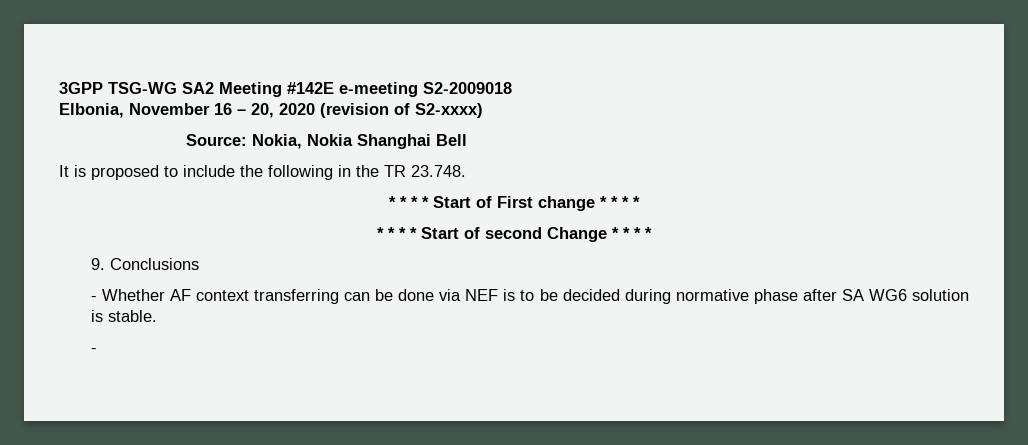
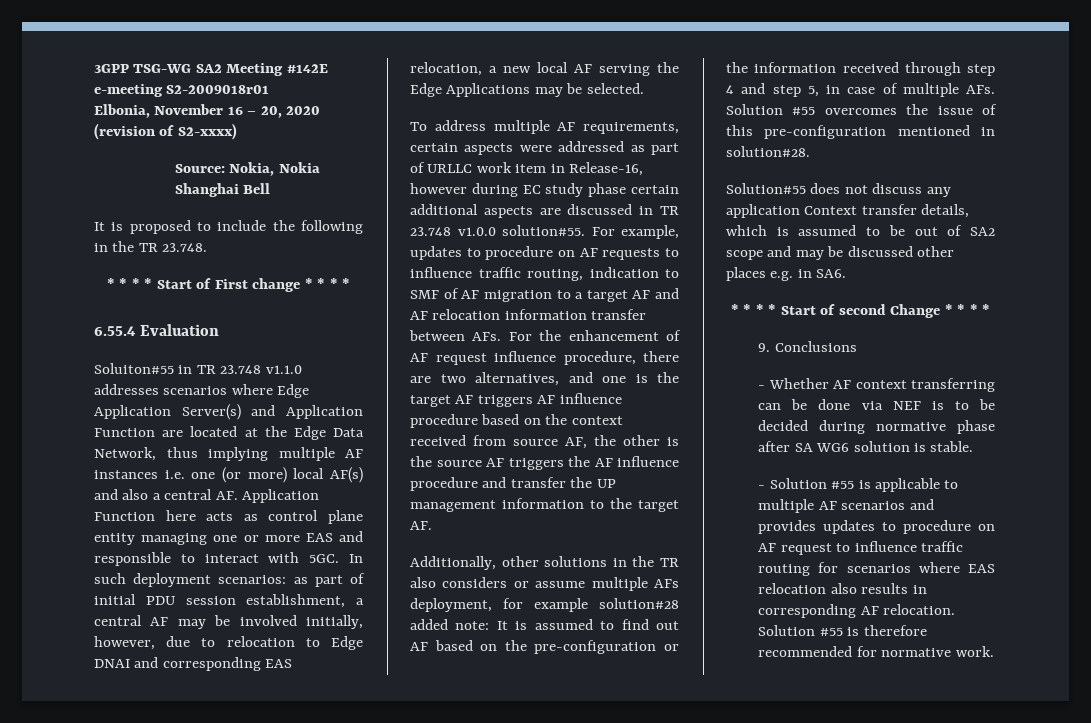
- 3GPP TSG-WG SA2 Meeting #142E e-meeting S2-2009018
+ 3GPP TSG-WG SA2 Meeting #142E e-meeting S2-2009018r01
+ 6.55.4 Evaluation
+ Soluiton#55 in TR 23.748 v1.1.0 addresses scenarios where Edge Application Server(s) and Application Function are located at the Edge Data Network, thus implying multiple AF instances i.e. one (or more) local AF(s) and also a central AF. Application Function here acts as control plane entity managing one or more EAS and responsible to interact with 5GC. In such deployment scenarios: as part of initial PDU session establishment, a central AF may be involved initially, however, due to relocation to Edge DNAI and corresponding EAS relocation, a new local AF serving the Edge Applications may be selected.
+ To address multiple AF requirements, certain aspects were addressed as part of URLLC work item in Release-16, however during EC study phase certain additional aspects are discussed in TR 23.748 v1.0.0 solution#55. For example, updates to procedure on AF requests to influence traffic routing, indication to SMF of AF migration to a target AF and AF relocation information transfer between AFs. For the enhancement of AF request influence procedure, there are two alternatives, and one is the target AF triggers AF influence procedure based on the context received from source AF, the other is the source AF triggers the AF influence procedure and transfer the UP management information to the target AF.
+ Additionally, other solutions in the TR also considers or assume multiple AFs deployment, for example solution#28 added note: It is assumed to find out AF based on the pre-configuration or the information received through step 4 and step 5, in case of multiple AFs. Solution #55 overcomes the issue of this pre-configuration mentioned in solution#28.
+ Solution#55 does not discuss any application Context transfer details, which is assumed to be out of SA2 scope and may be discussed other places e.g. in SA6.
  - Whether AF context transferring can be done via NEF is to be decided during normative phase after SA WG6 solution is stable.
- -
+ - Solution #55 is applicable to multiple AF scenarios and provides updates to procedure on AF request to influence traffic routing for scenarios where EAS relocation also results in corresponding AF relocation. Solution #55 is therefore recommended for normative work.

